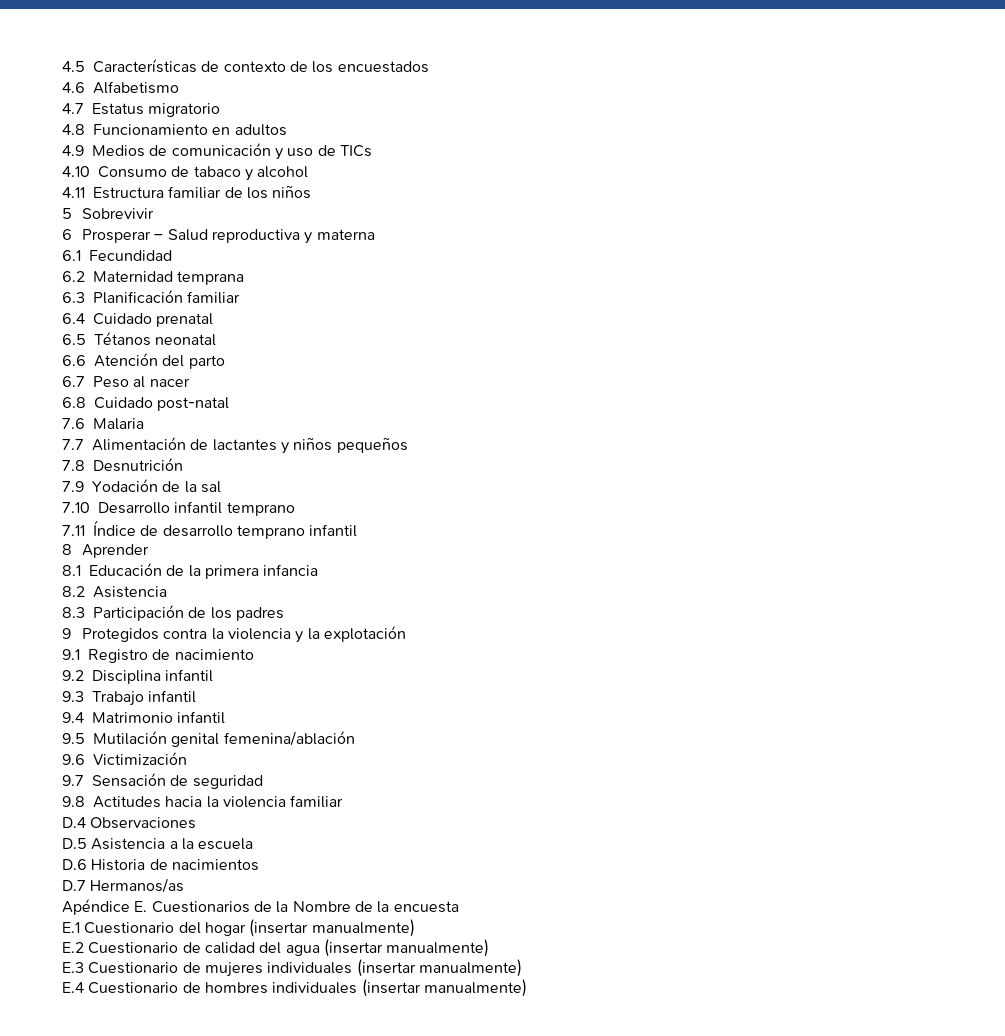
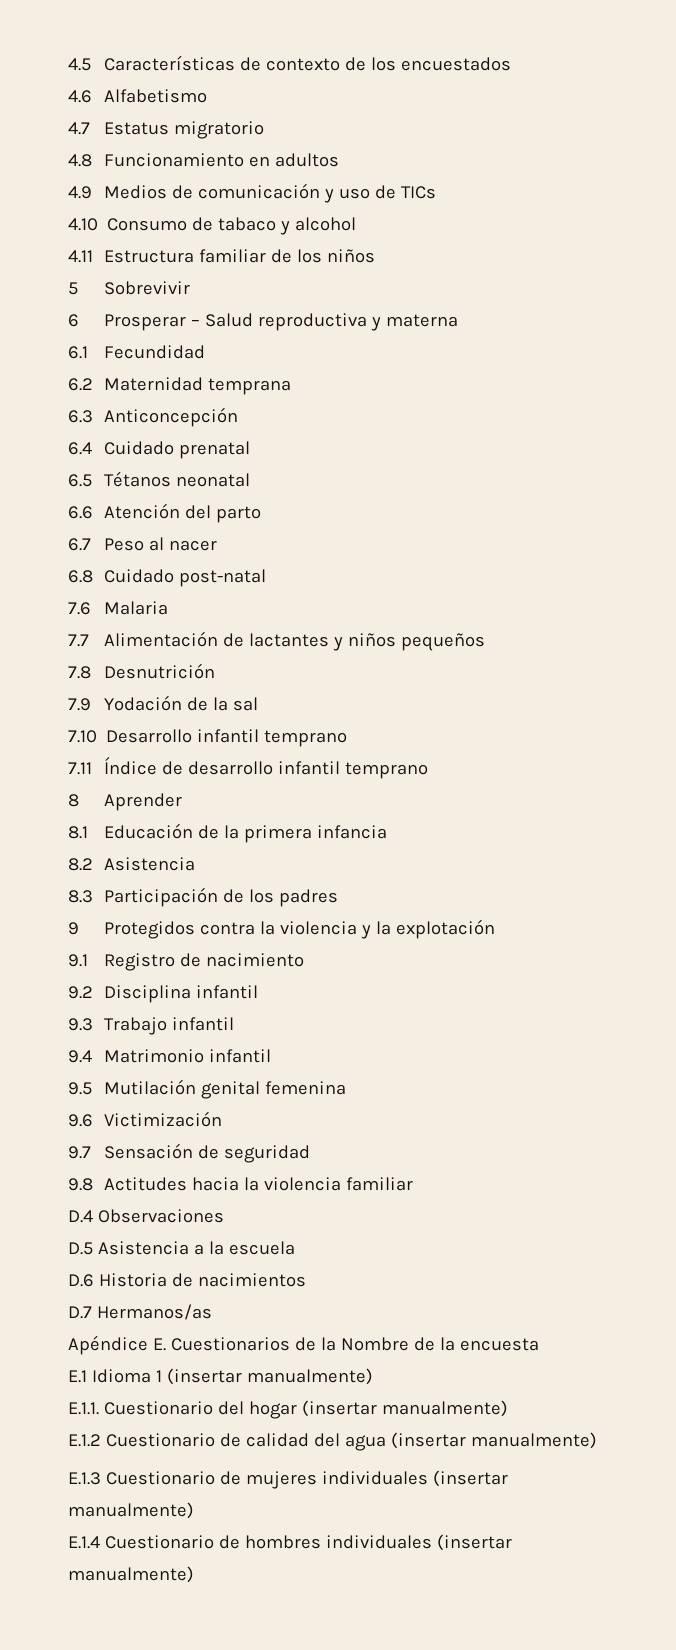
- 6.3 Planificación familiar
+ 6.3 Anticoncepción
- 7.11 Índice de desarrollo temprano infantil
+ 7.11 Índice de desarrollo infantil temprano
- 9.5 Mutilación genital femenina/ablación
+ 9.5 Mutilación genital femenina
- E.1 Cuestionario del hogar (insertar manualmente)
+ E.1 Idioma 1 (insertar manualmente)
+ E.1.1. Cuestionario del hogar (insertar manualmente)
- E.2 Cuestionario de calidad del agua (insertar manualmente)
+ E.1.2 Cuestionario de calidad del agua (insertar manualmente)
- E.3 Cuestionario de mujeres individuales (insertar manualmente)
+ E.1.3 Cuestionario de mujeres individuales (insertar manualmente)
- E.4 Cuestionario de hombres individuales (insertar manualmente)
+ E.1.4 Cuestionario de hombres individuales (insertar manualmente)

